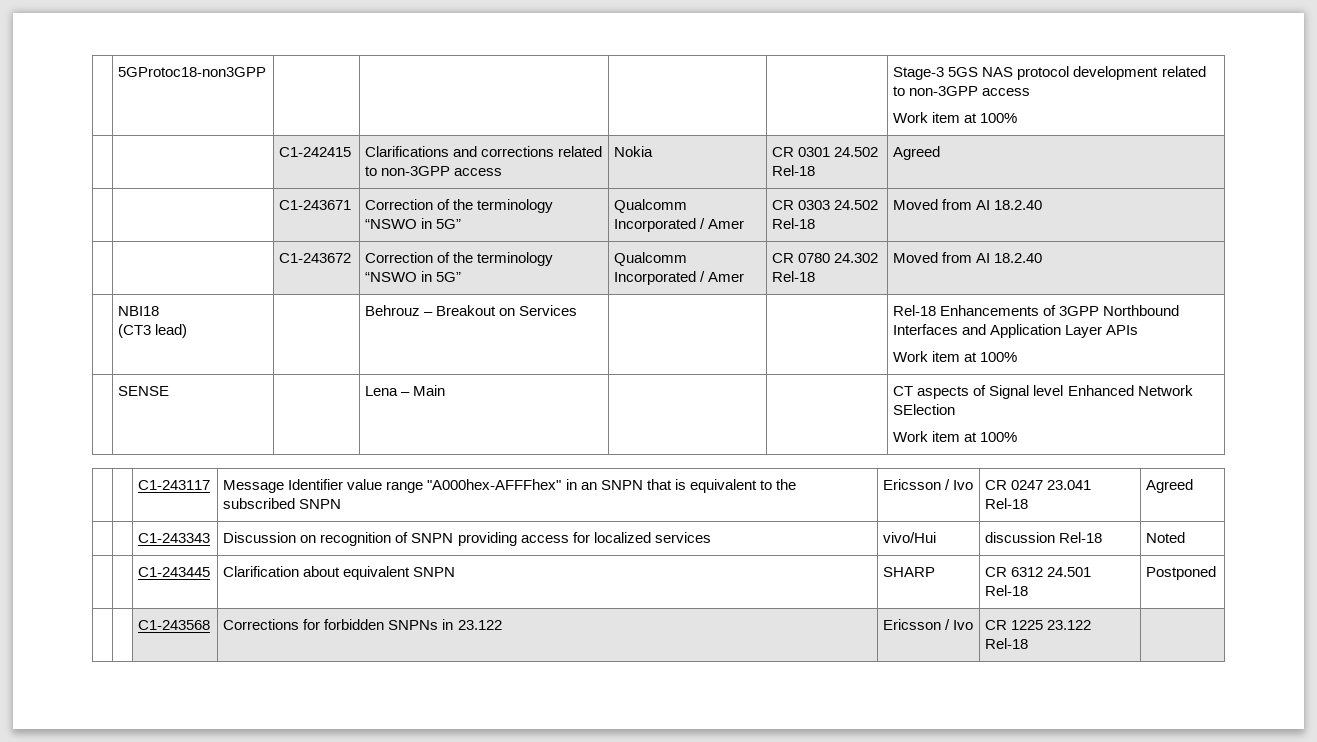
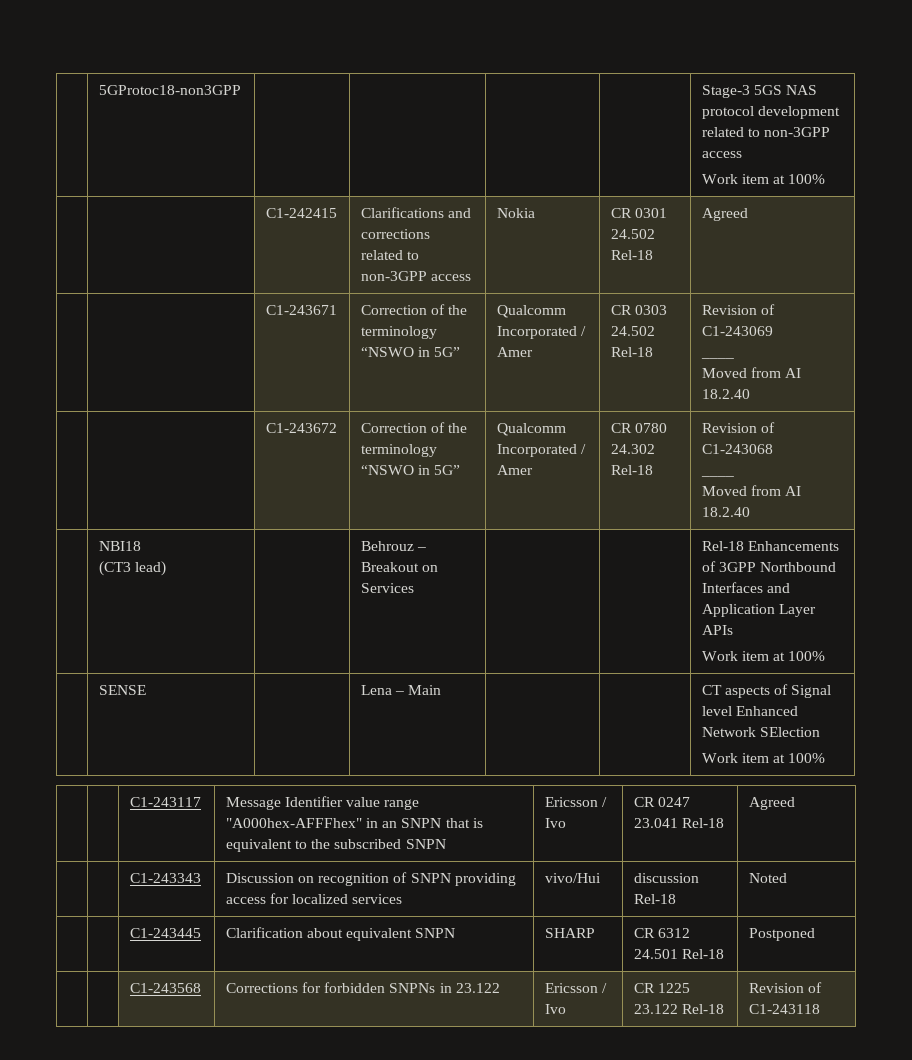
- | | C1-243671 | Correction of the terminology “NSWO in 5G” | Qualcomm Incorporated / Amer | CR 0303 24.502 Rel-18 | Moved from AI 18.2.40
+ | | C1-243671 | Correction of the terminology “NSWO in 5G” | Qualcomm Incorporated / Amer | CR 0303 24.502 Rel-18 | Revision of C1-243069
+ ____
+ Moved from AI 18.2.40
- | | C1-243672 | Correction of the terminology “NSWO in 5G” | Qualcomm Incorporated / Amer | CR 0780 24.302 Rel-18 | Moved from AI 18.2.40
+ | | C1-243672 | Correction of the terminology “NSWO in 5G” | Qualcomm Incorporated / Amer | CR 0780 24.302 Rel-18 | Revision of C1-243068
+ ____
+ Moved from AI 18.2.40
- | | C1-243568 | Corrections for forbidden SNPNs in 23.122 | Ericsson / Ivo | CR 1225 23.122 Rel-18 |
+ | | C1-243568 | Corrections for forbidden SNPNs in 23.122 | Ericsson / Ivo | CR 1225 23.122 Rel-18 | Revision of C1-243118

